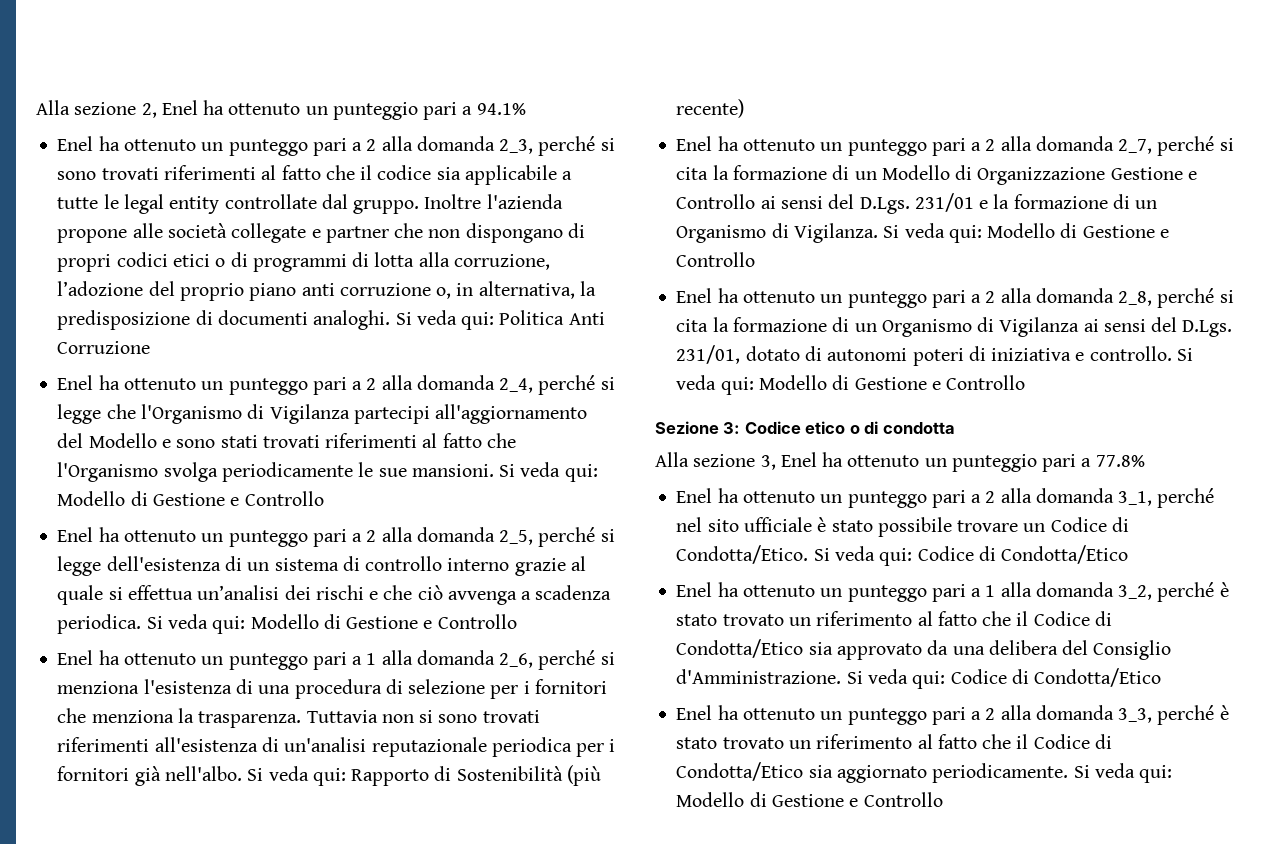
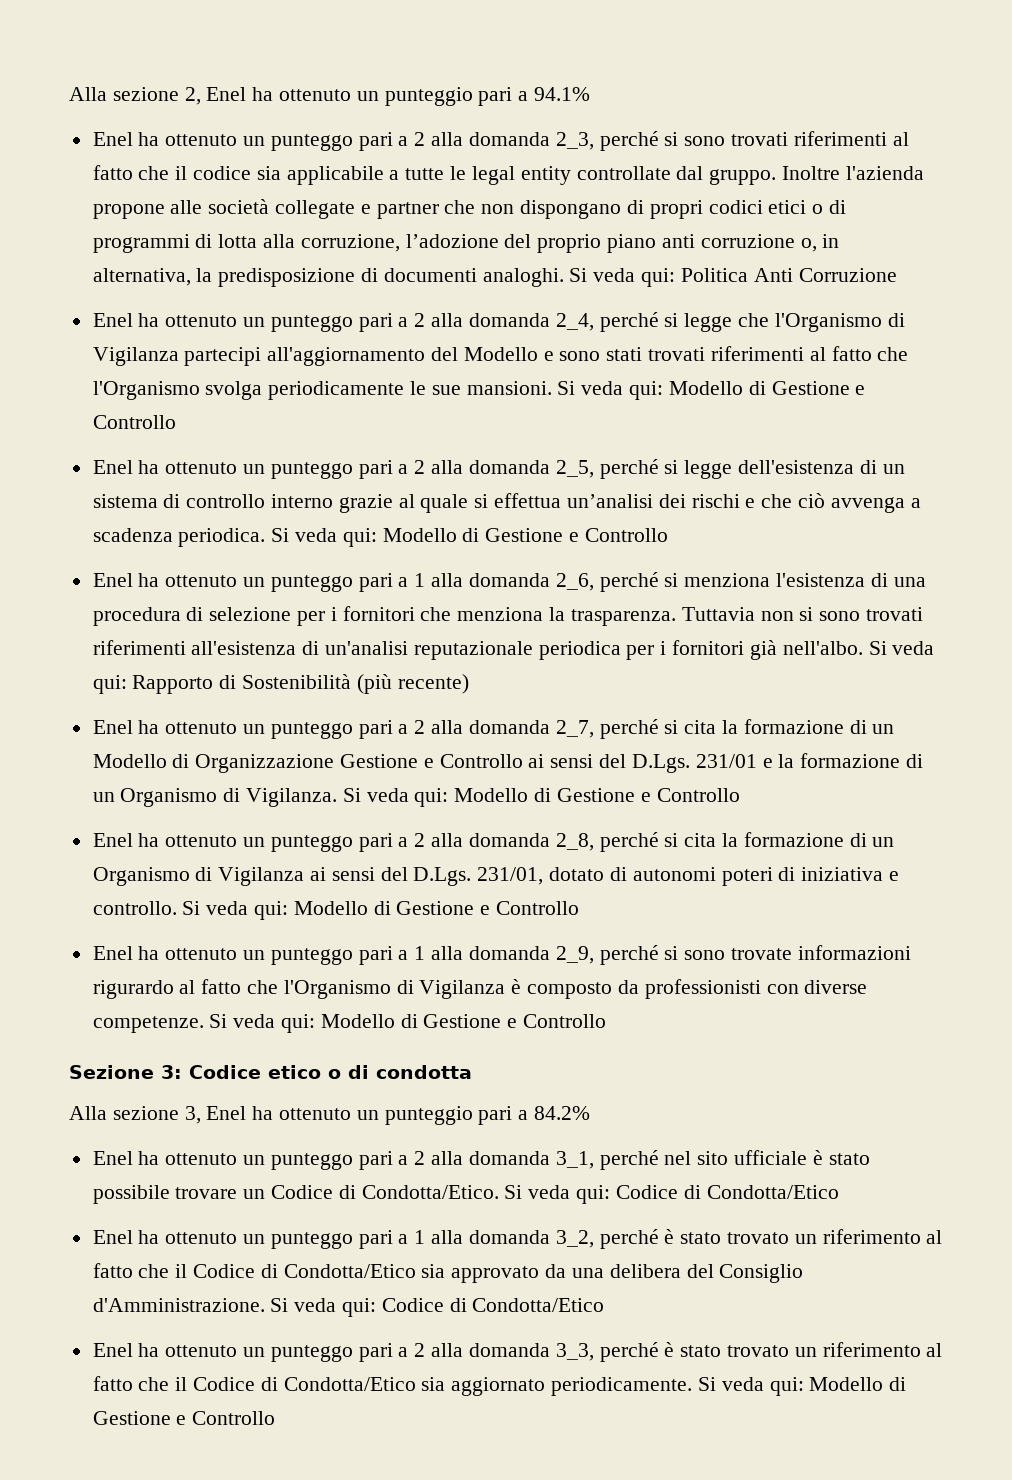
+ Enel ha ottenuto un punteggo pari a 1 alla domanda 2_9, perché si sono trovate informazioni rigurardo al fatto che l'Organismo di Vigilanza è composto da professionisti con diverse competenze. Si veda qui: Modello di Gestione e Controllo
- Alla sezione 3, Enel ha ottenuto un punteggio pari a 77.8%
+ Alla sezione 3, Enel ha ottenuto un punteggio pari a 84.2%

